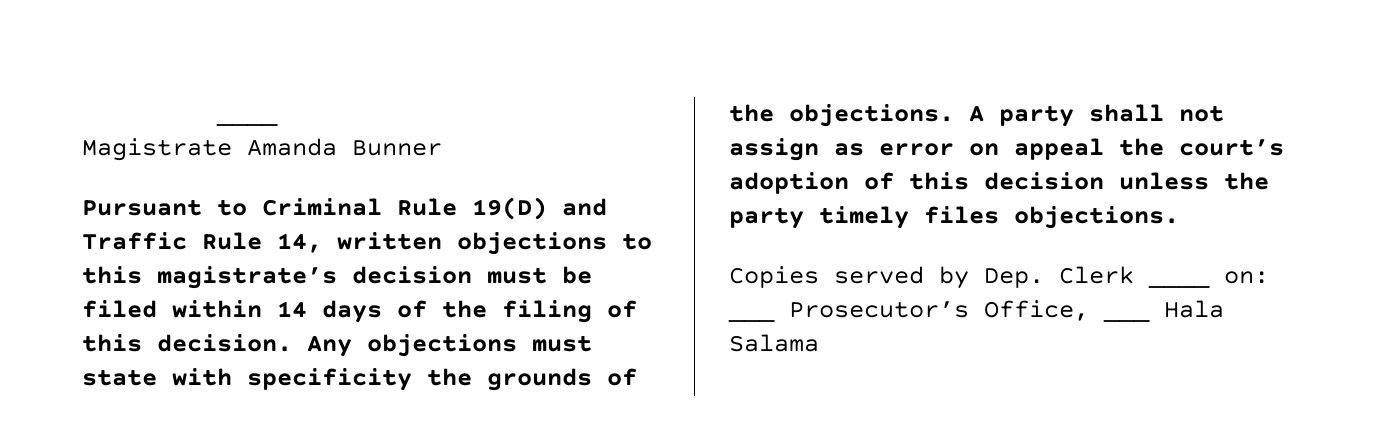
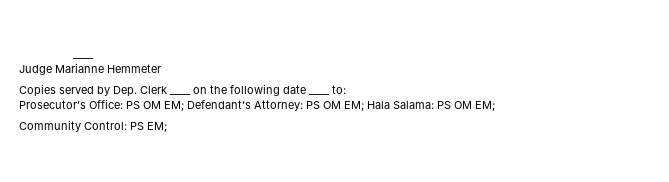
- Magistrate Amanda Bunner
- Pursuant to Criminal Rule 19(D) and Traffic Rule 14, written objections to this magistrate’s decision must be filed within 14 days of the filing of this decision. Any objections must state with specificity the grounds of the objections. A party shall not assign as error on appeal the court’s adoption of this decision unless the party timely files objections.
+ Judge Marianne Hemmeter
- Copies served by Dep. Clerk ____ on: ___ Prosecutor’s Office, ___ Hala Salama
+ Copies served by Dep. Clerk ____ on the following date ____ to:
+ Prosecutor’s Office: PS OM EM; Defendant’s Attorney: PS OM EM; Hala Salama: PS OM EM;
+ Community Control: PS EM;

